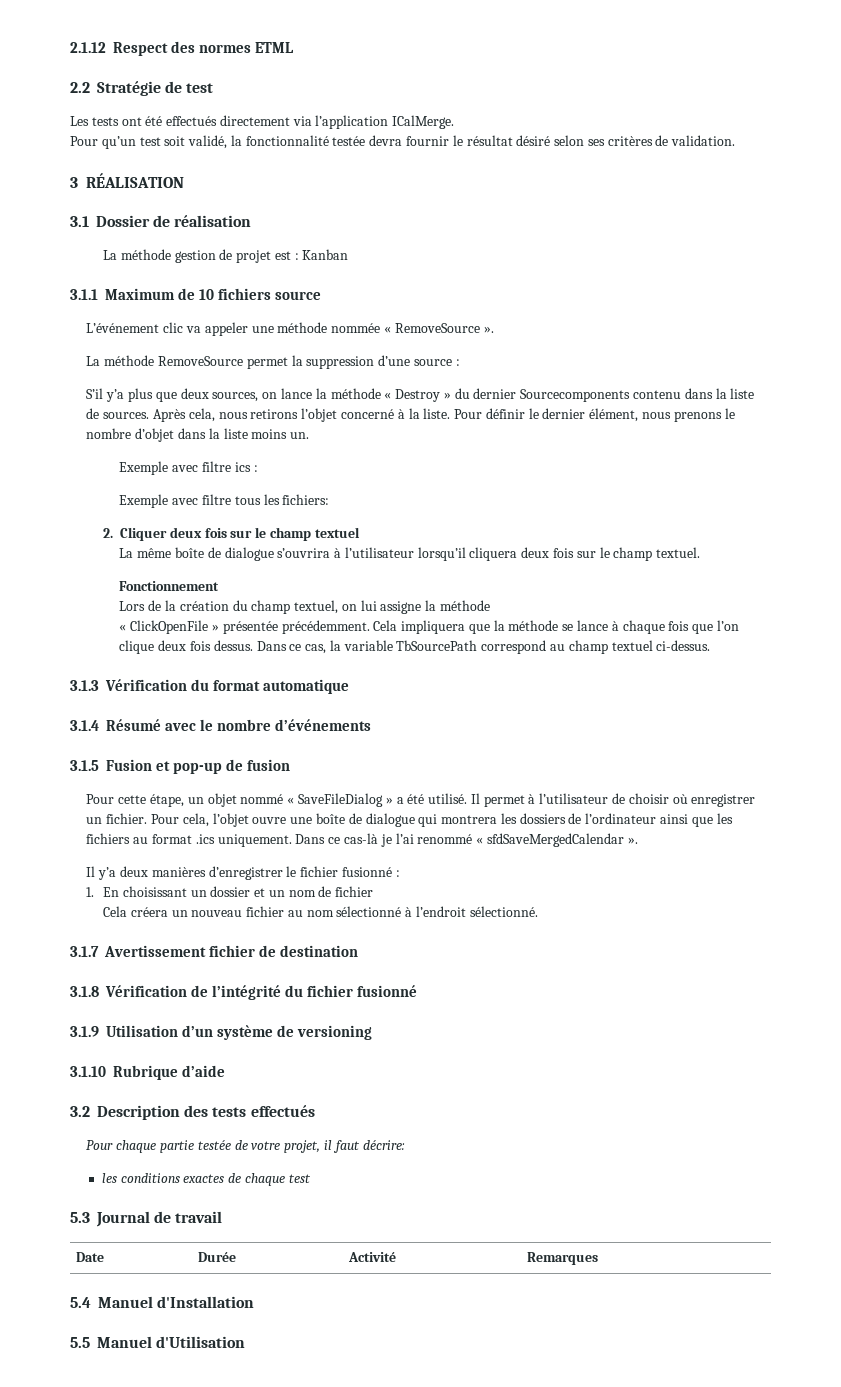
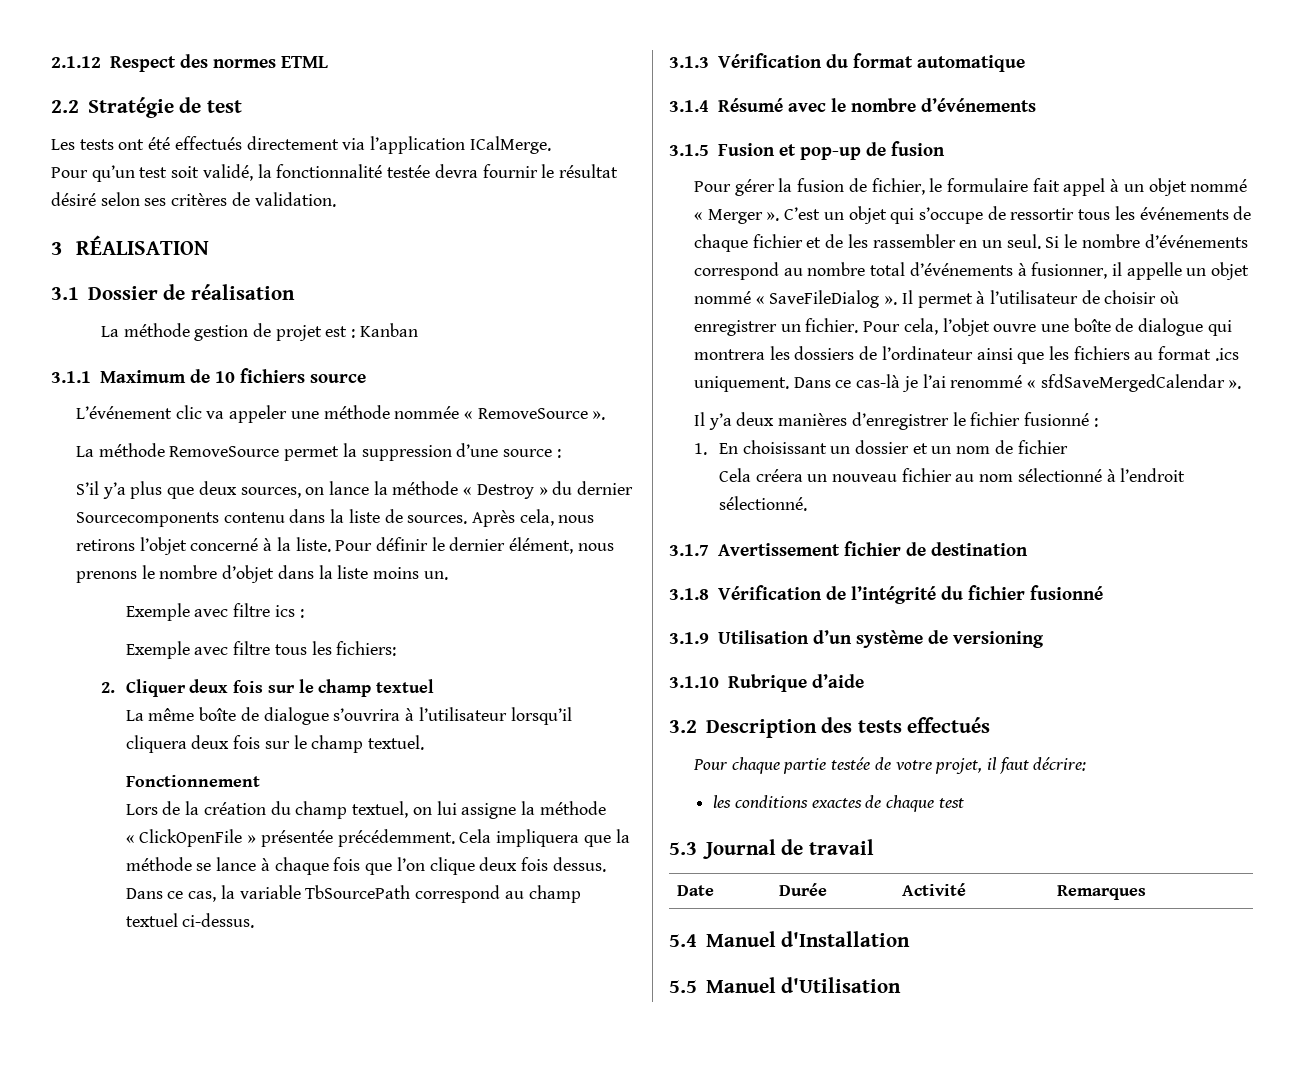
- Pour cette étape, un objet nommé « SaveFileDialog » a été utilisé.
+ Pour gérer la fusion de fichier, le formulaire fait appel à un objet nommé « Merger ». C’est un objet qui s’occupe de ressortir tous les événements de chaque fichier et de les rassembler en un seul. Si le nombre d’événements correspond au nombre total d’événements à fusionner, il appelle un objet nommé « SaveFileDialog ».

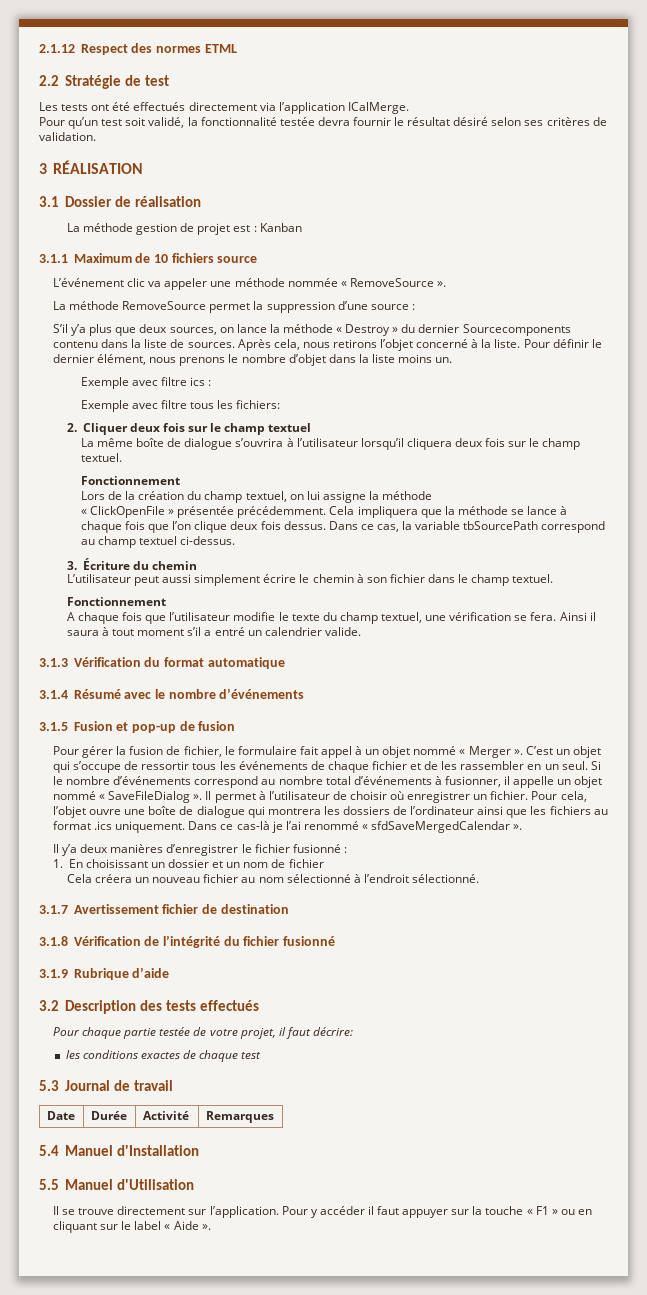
- Dans ce cas, la variable TbSourcePath correspond au champ textuel ci-dessus.
+ Dans ce cas, la variable tbSourcePath correspond au champ textuel ci-dessus.
+ 3. Écriture du chemin
+ L’utilisateur peut aussi simplement écrire le chemin à son fichier dans le champ textuel.
+ Fonctionnement
+ A chaque fois que l’utilisateur modifie le texte du champ textuel, une vérification se fera. Ainsi il saura à tout moment s’il a entré un calendrier valide.
- 3.1.9 Utilisation d’un système de versioning
- 3.1.10 Rubrique d’aide
+ 3.1.9 Rubrique d’aide
+ Il se trouve directement sur l’application. Pour y accéder il faut appuyer sur la touche « F1 » ou en cliquant sur le label « Aide ».

